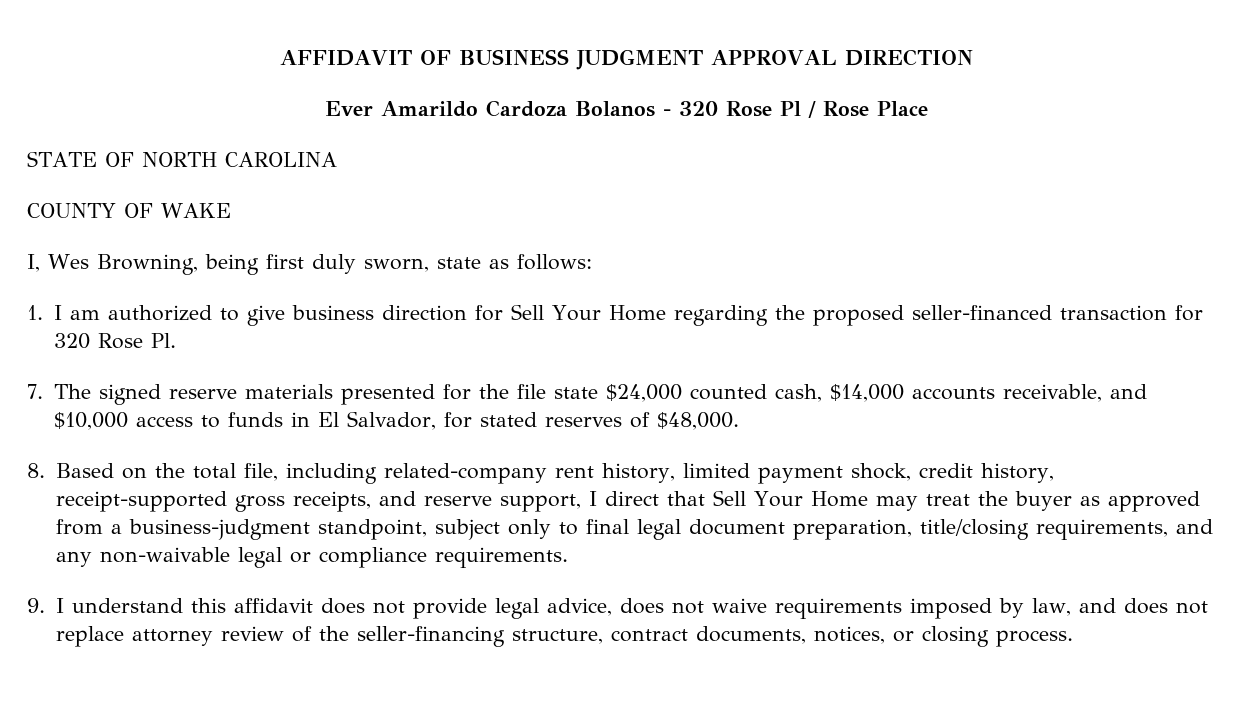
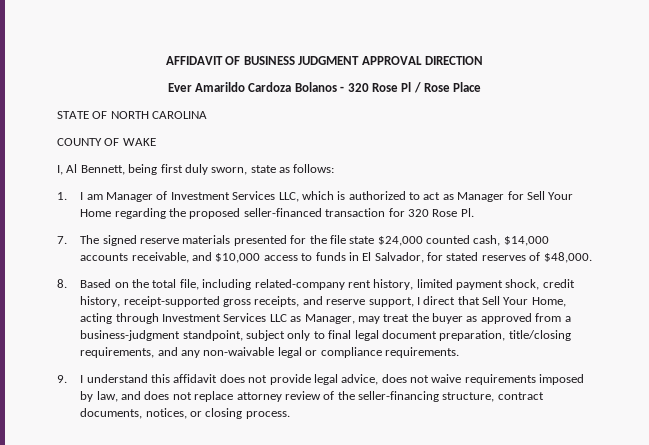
- I, Wes Browning, being first duly sworn, state as follows:
+ I, Al Bennett, being first duly sworn, state as follows:
- 1. I am authorized to give business direction for Sell Your Home regarding the proposed seller-financed transaction for 320 Rose Pl.
+ 1. I am Manager of Investment Services LLC, which is authorized to act as Manager for Sell Your Home regarding the proposed seller-financed transaction for 320 Rose Pl.
- 8. Based on the total file, including related-company rent history, limited payment shock, credit history, receipt-supported gross receipts, and reserve support, I direct that Sell Your Home may treat the buyer as approved from a business-judgment standpoint, subject only to final legal document preparation, title/closing requirements, and any non-waivable legal or compliance requirements.
+ 8. Based on the total file, including related-company rent history, limited payment shock, credit history, receipt-supported gross receipts, and reserve support, I direct that Sell Your Home, acting through Investment Services LLC as Manager, may treat the buyer as approved from a business-judgment standpoint, subject only to final legal document preparation, title/closing requirements, and any non-waivable legal or compliance requirements.

